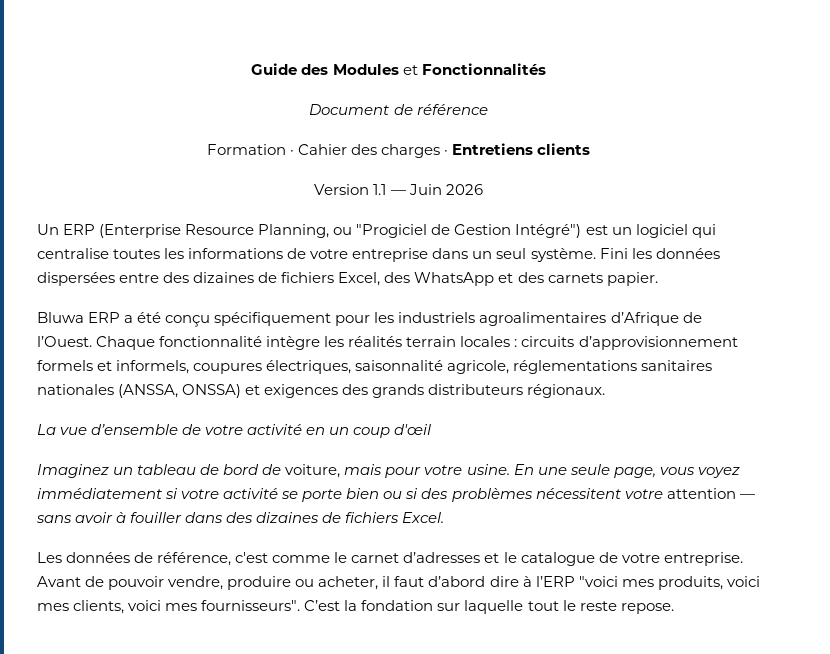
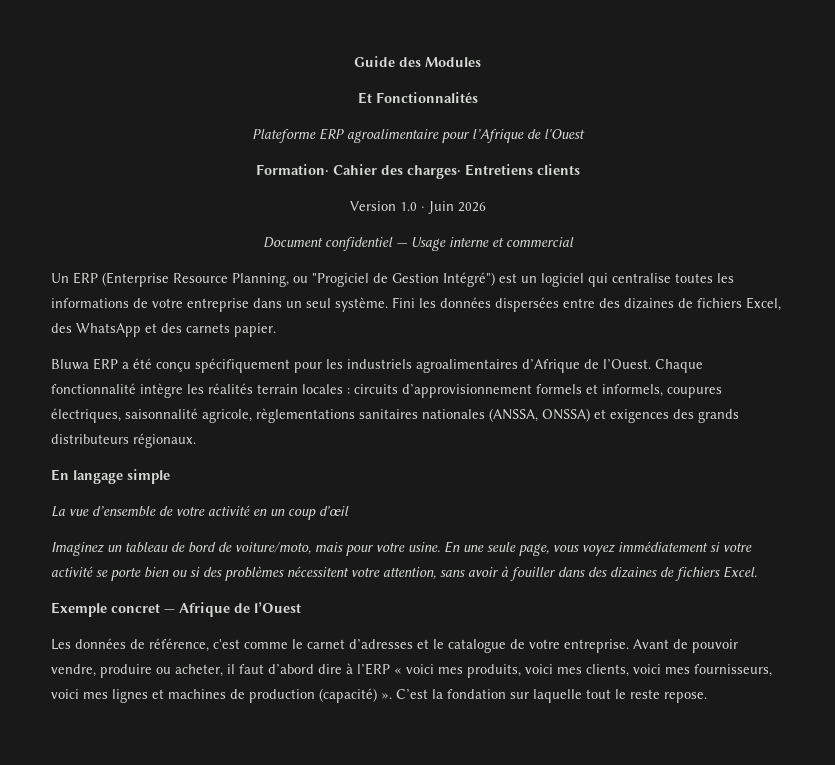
- Guide des Modules et Fonctionnalités
+ Guide des Modules
+ Et Fonctionnalités
- Document de référence
- Formation · Cahier des charges · Entretiens clients
+ Plateforme ERP agroalimentaire pour l’Afrique de l'Ouest
+ Formation· Cahier des charges· Entretiens clients
- Version 1.1 — Juin 2026
+ Version 1.0 · Juin 2026
+ Document confidentiel — Usage interne et commercial
- Chaque fonctionnalité intègre les réalités terrain locales : circuits d’approvisionnement formels et informels, coupures électriques, saisonnalité agricole, réglementations sanitaires nationales (ANSSA, ONSSA) et exigences des grands distributeurs régionaux.
+ Chaque fonctionnalité intègre les réalités terrain locales : circuits d’approvisionnement formels et informels, coupures électriques, saisonnalité agricole, règlementations sanitaires nationales (ANSSA, ONSSA) et exigences des grands distributeurs régionaux.
+ En langage simple
- Imaginez un tableau de bord de voiture, mais pour votre usine.
+ Imaginez un tableau de bord de voiture/moto, mais pour votre usine.
- En une seule page, vous voyez immédiatement si votre activité se porte bien ou si des problèmes nécessitent votre attention — sans avoir à fouiller dans des dizaines de fichiers Excel.
+ En une seule page, vous voyez immédiatement si votre activité se porte bien ou si des problèmes nécessitent votre attention, sans avoir à fouiller dans des dizaines de fichiers Excel.
+ Exemple concret — Afrique de l’Ouest
- Avant de pouvoir vendre, produire ou acheter, il faut d’abord dire à l’ERP "voici mes produits, voici mes clients, voici mes fournisseurs".
+ Avant de pouvoir vendre, produire ou acheter, il faut d’abord dire à l’ERP « voici mes produits, voici mes clients, voici mes fournisseurs, voici mes lignes et machines de production (capacité) ».

